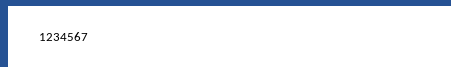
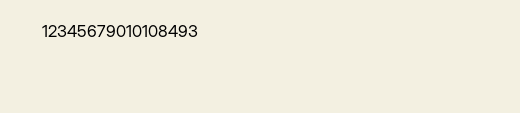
- 1234567
+ 12345679010108493

